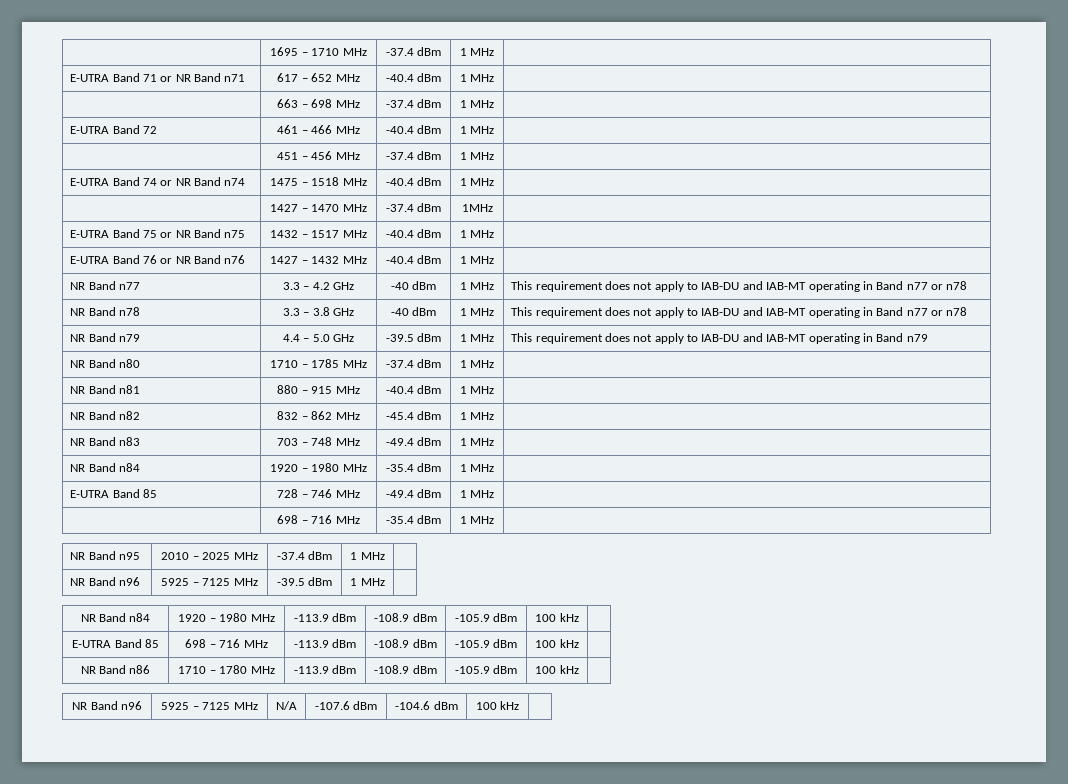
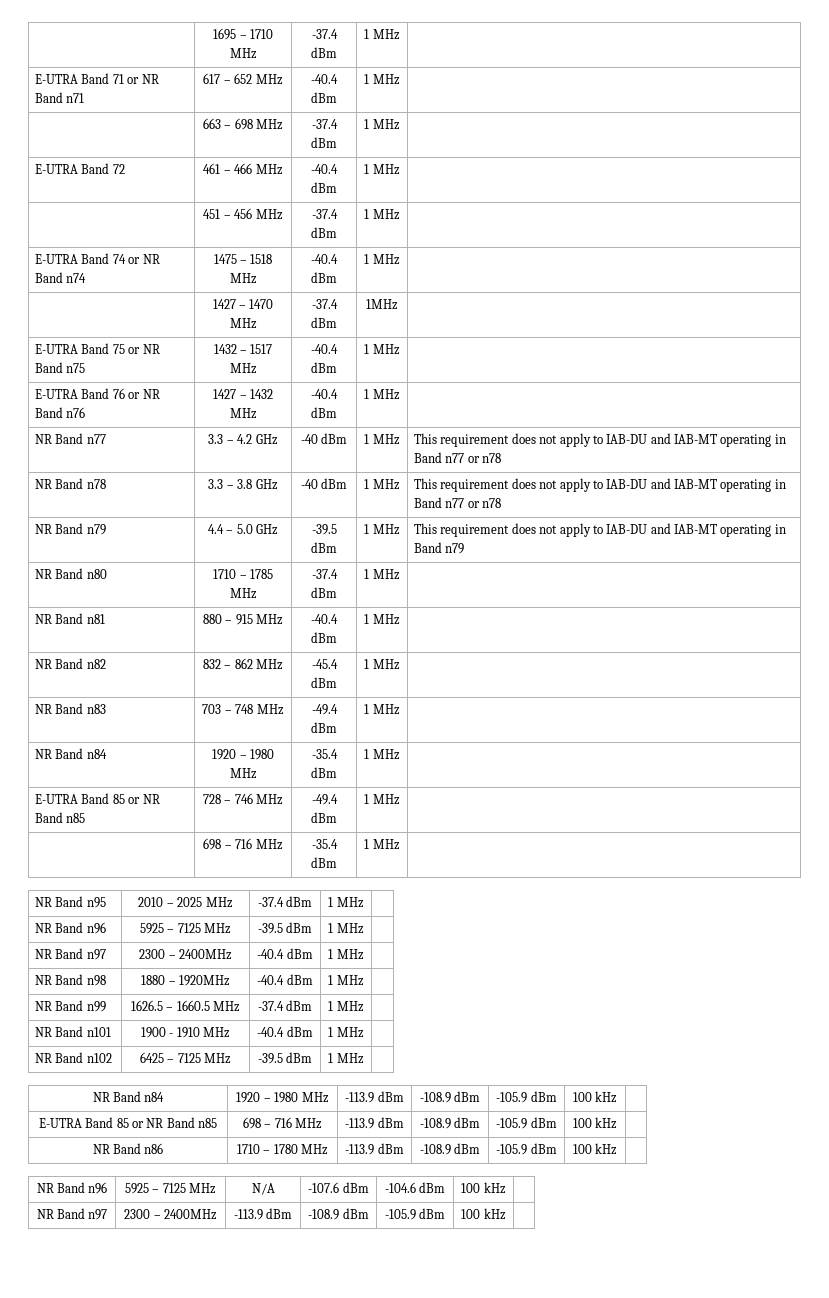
- E-UTRA Band 85 | 728 – 746 MHz | -49.4 dBm | 1 MHz |
+ E-UTRA Band 85 or NR Band n85 | 728 – 746 MHz | -49.4 dBm | 1 MHz |
+ NR Band n97 | 2300 – 2400MHz | -40.4 dBm | 1 MHz |
+ NR Band n98 | 1880 – 1920MHz | -40.4 dBm | 1 MHz |
+ NR Band n99 | 1626.5 – 1660.5 MHz | -37.4 dBm | 1 MHz |
+ NR Band n101 | 1900 - 1910 MHz | -40.4 dBm | 1 MHz |
+ NR Band n102 | 6425 – 7125 MHz | -39.5 dBm | 1 MHz |
- E-UTRA Band 85 | 698 – 716 MHz | -113.9 dBm | -108.9 dBm | -105.9 dBm | 100 kHz |
+ E-UTRA Band 85 or NR Band n85 | 698 – 716 MHz | -113.9 dBm | -108.9 dBm | -105.9 dBm | 100 kHz |
+ NR Band n97 | 2300 – 2400MHz | -113.9 dBm | -108.9 dBm | -105.9 dBm | 100 kHz |

